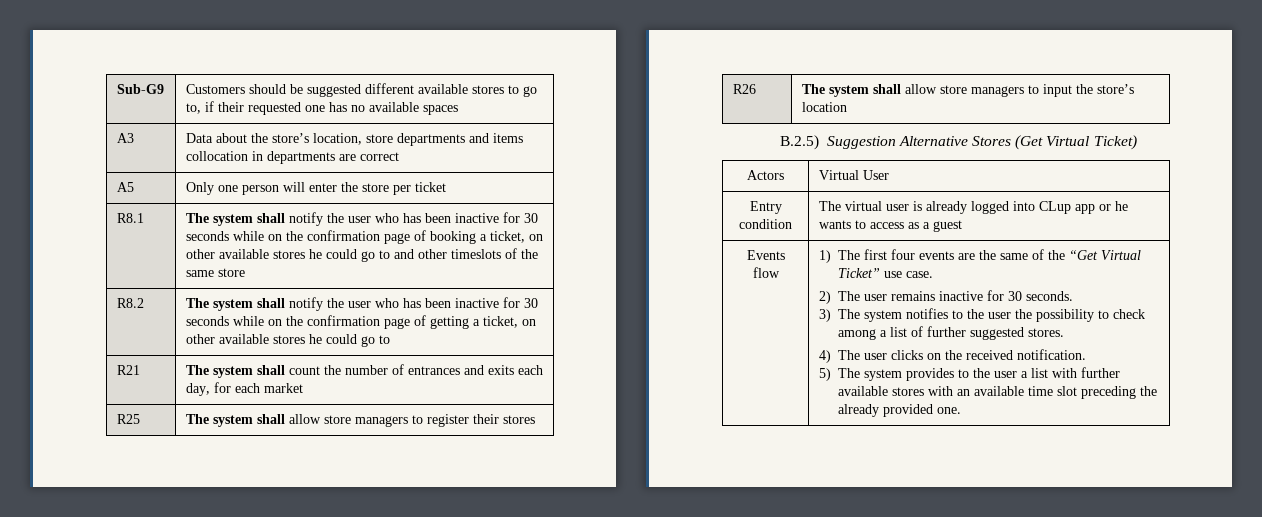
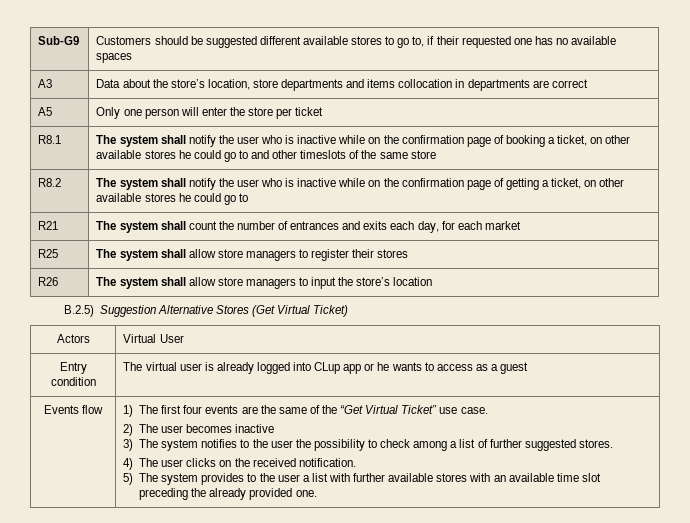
- R8.1 | The system shall notify the user who has been inactive for 30 seconds while on the confirmation page of booking a ticket, on other available stores he could go to and other timeslots of the same store
+ R8.1 | The system shall notify the user who is inactive while on the confirmation page of booking a ticket, on other available stores he could go to and other timeslots of the same store
- R8.2 | The system shall notify the user who has been inactive for 30 seconds while on the confirmation page of getting a ticket, on other available stores he could go to
+ R8.2 | The system shall notify the user who is inactive while on the confirmation page of getting a ticket, on other available stores he could go to
- 2) The user remains inactive for 30 seconds.
+ 2) The user becomes inactive

